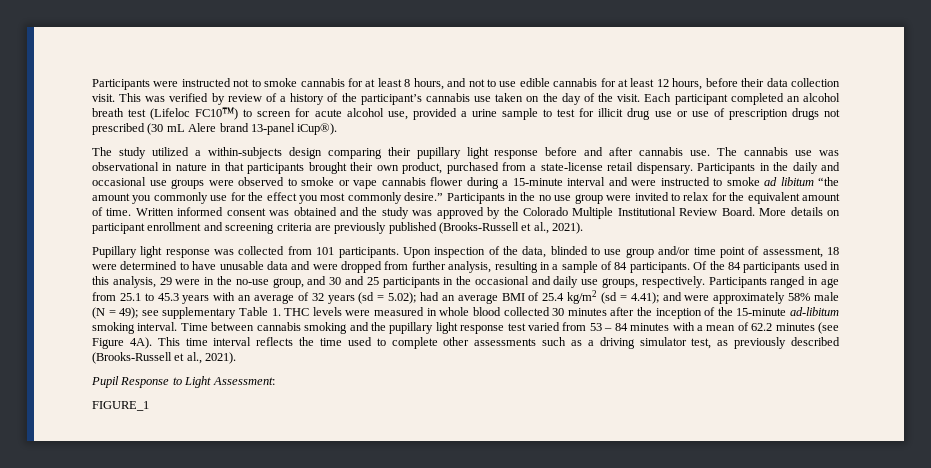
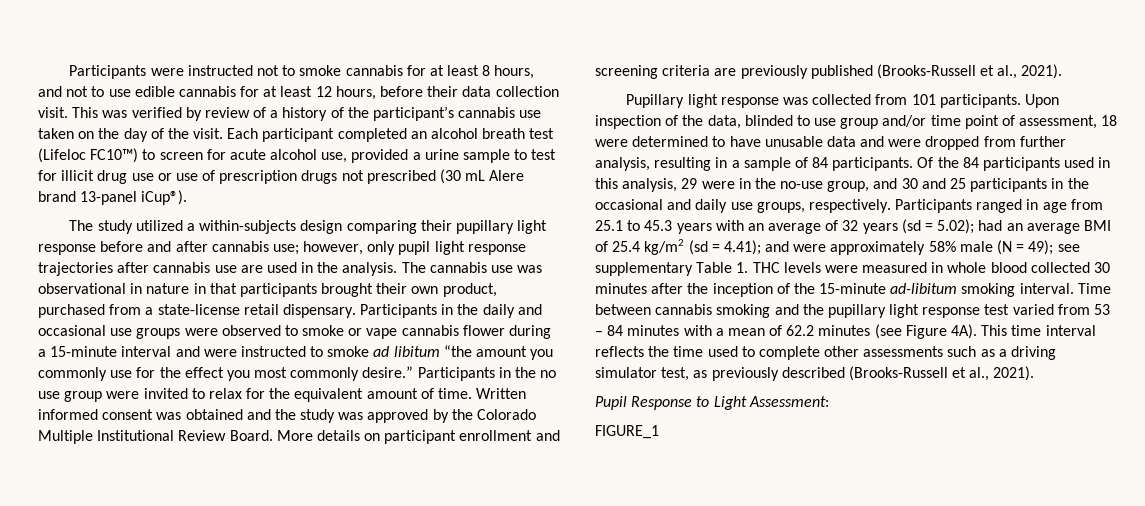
- The study utilized a within-subjects design comparing their pupillary light response before and after cannabis use.
+ The study utilized a within-subjects design comparing their pupillary light response before and after cannabis use; however, only pupil light response trajectories after cannabis use are used in the analysis.

